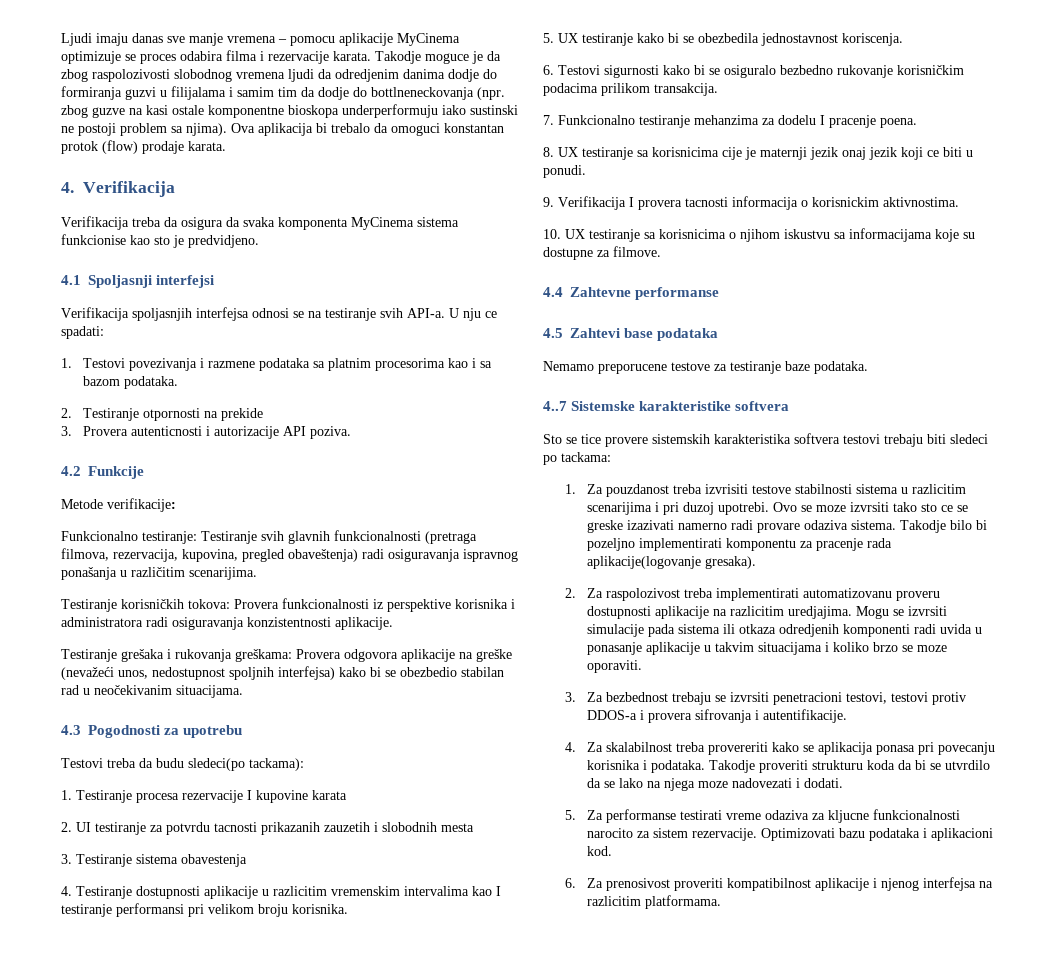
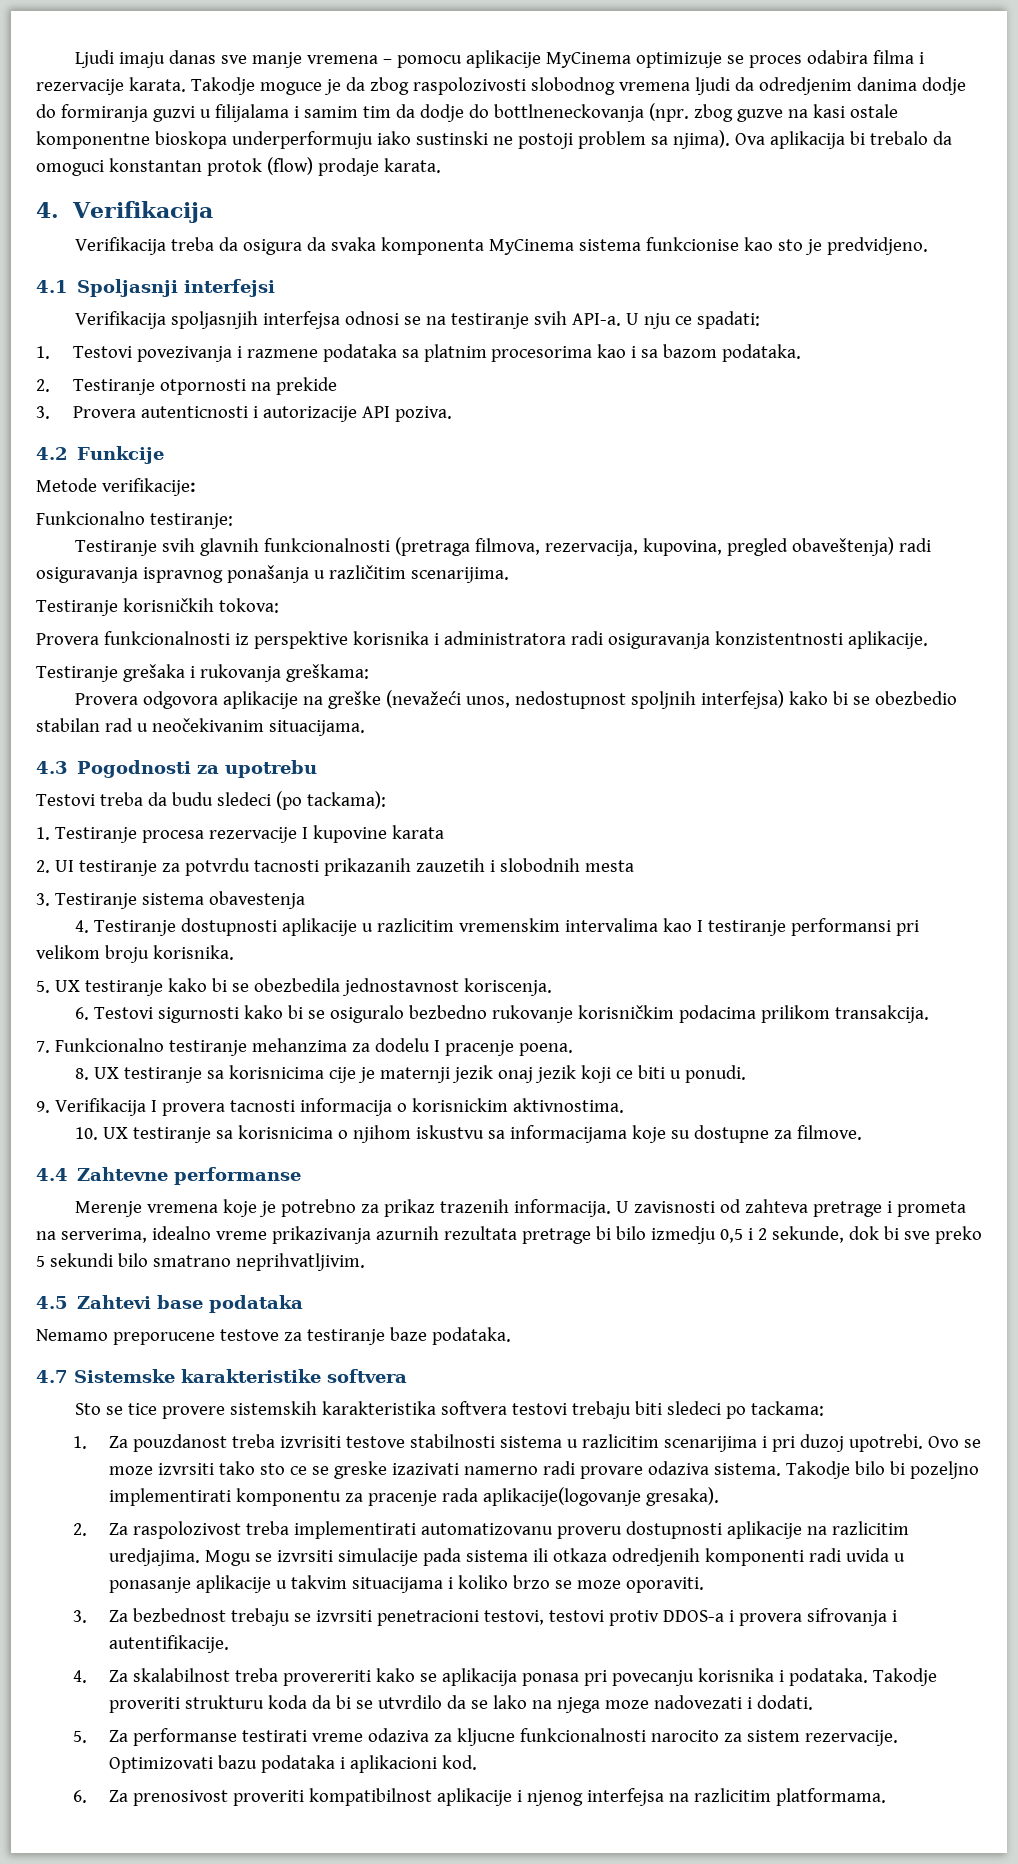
- Funkcionalno testiranje: Testiranje svih glavnih funkcionalnosti (pretraga filmova, rezervacija, kupovina, pregled obaveštenja) radi osiguravanja ispravnog ponašanja u različitim scenarijima.
+ Funkcionalno testiranje:
+ Testiranje svih glavnih funkcionalnosti (pretraga filmova, rezervacija, kupovina, pregled obaveštenja) radi osiguravanja ispravnog ponašanja u različitim scenarijima.
- Testiranje korisničkih tokova: Provera funkcionalnosti iz perspektive korisnika i administratora radi osiguravanja konzistentnosti aplikacije.
+ Testiranje korisničkih tokova:
+ Provera funkcionalnosti iz perspektive korisnika i administratora radi osiguravanja konzistentnosti aplikacije.
- Testiranje grešaka i rukovanja greškama: Provera odgovora aplikacije na greške (nevažeći unos, nedostupnost spoljnih interfejsa) kako bi se obezbedio stabilan rad u neočekivanim situacijama.
+ Testiranje grešaka i rukovanja greškama:
+ Provera odgovora aplikacije na greške (nevažeći unos, nedostupnost spoljnih interfejsa) kako bi se obezbedio stabilan rad u neočekivanim situacijama.
- Testovi treba da budu sledeci(po tackama):
+ Testovi treba da budu sledeci (po tackama):
+ Merenje vremena koje je potrebno za prikaz trazenih informacija. U zavisnosti od zahteva pretrage i prometa na serverima, idealno vreme prikazivanja azurnih rezultata pretrage bi bilo izmedju 0,5 i 2 sekunde, dok bi sve preko 5 sekundi bilo smatrano neprihvatljivim.
- 4..7 Sistemske karakteristike softvera
+ 4.7 Sistemske karakteristike softvera

